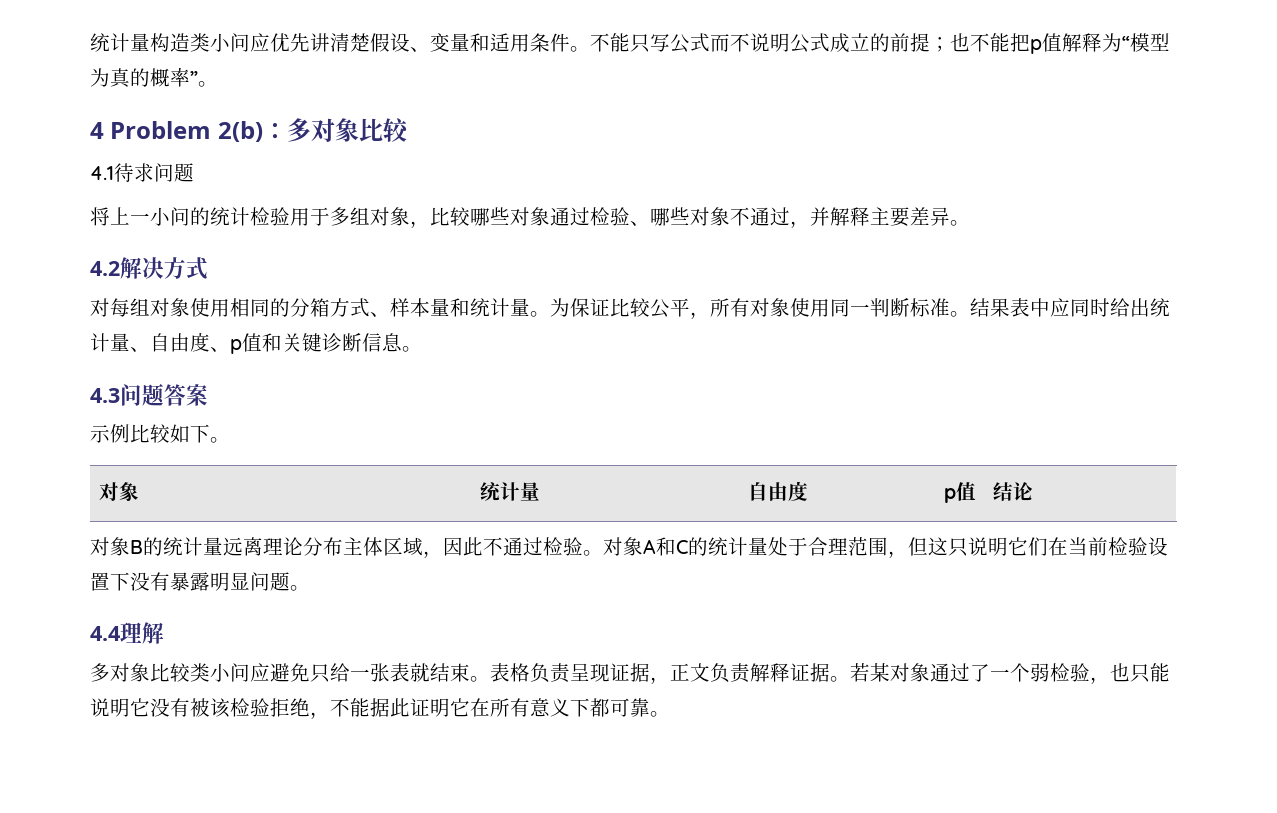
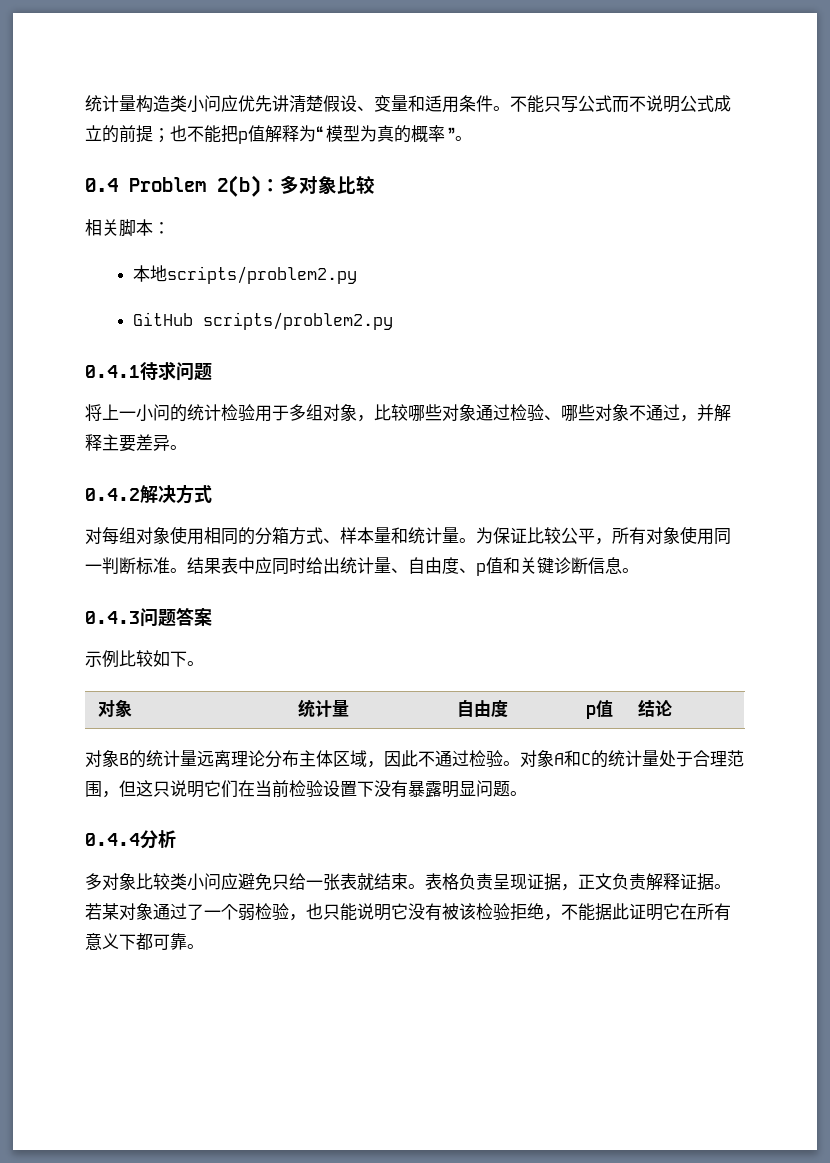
- 4 Problem 2(b)：多对象比较
+ 0.4 Problem 2(b)：多对象比较
- 4.1待求问题
+ 相关脚本：
+ 本地scripts/problem2.py
+ GitHub scripts/problem2.py
+ 0.4.1待求问题
- 4.2解决方式
+ 0.4.2解决方式
- 4.3问题答案
+ 0.4.3问题答案
- 4.4理解
+ 0.4.4分析

